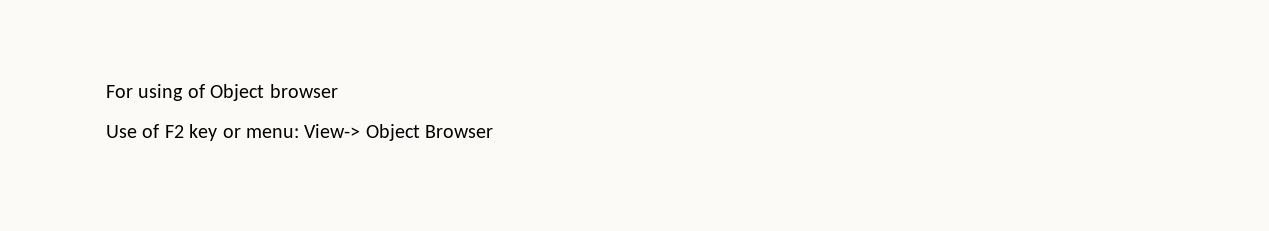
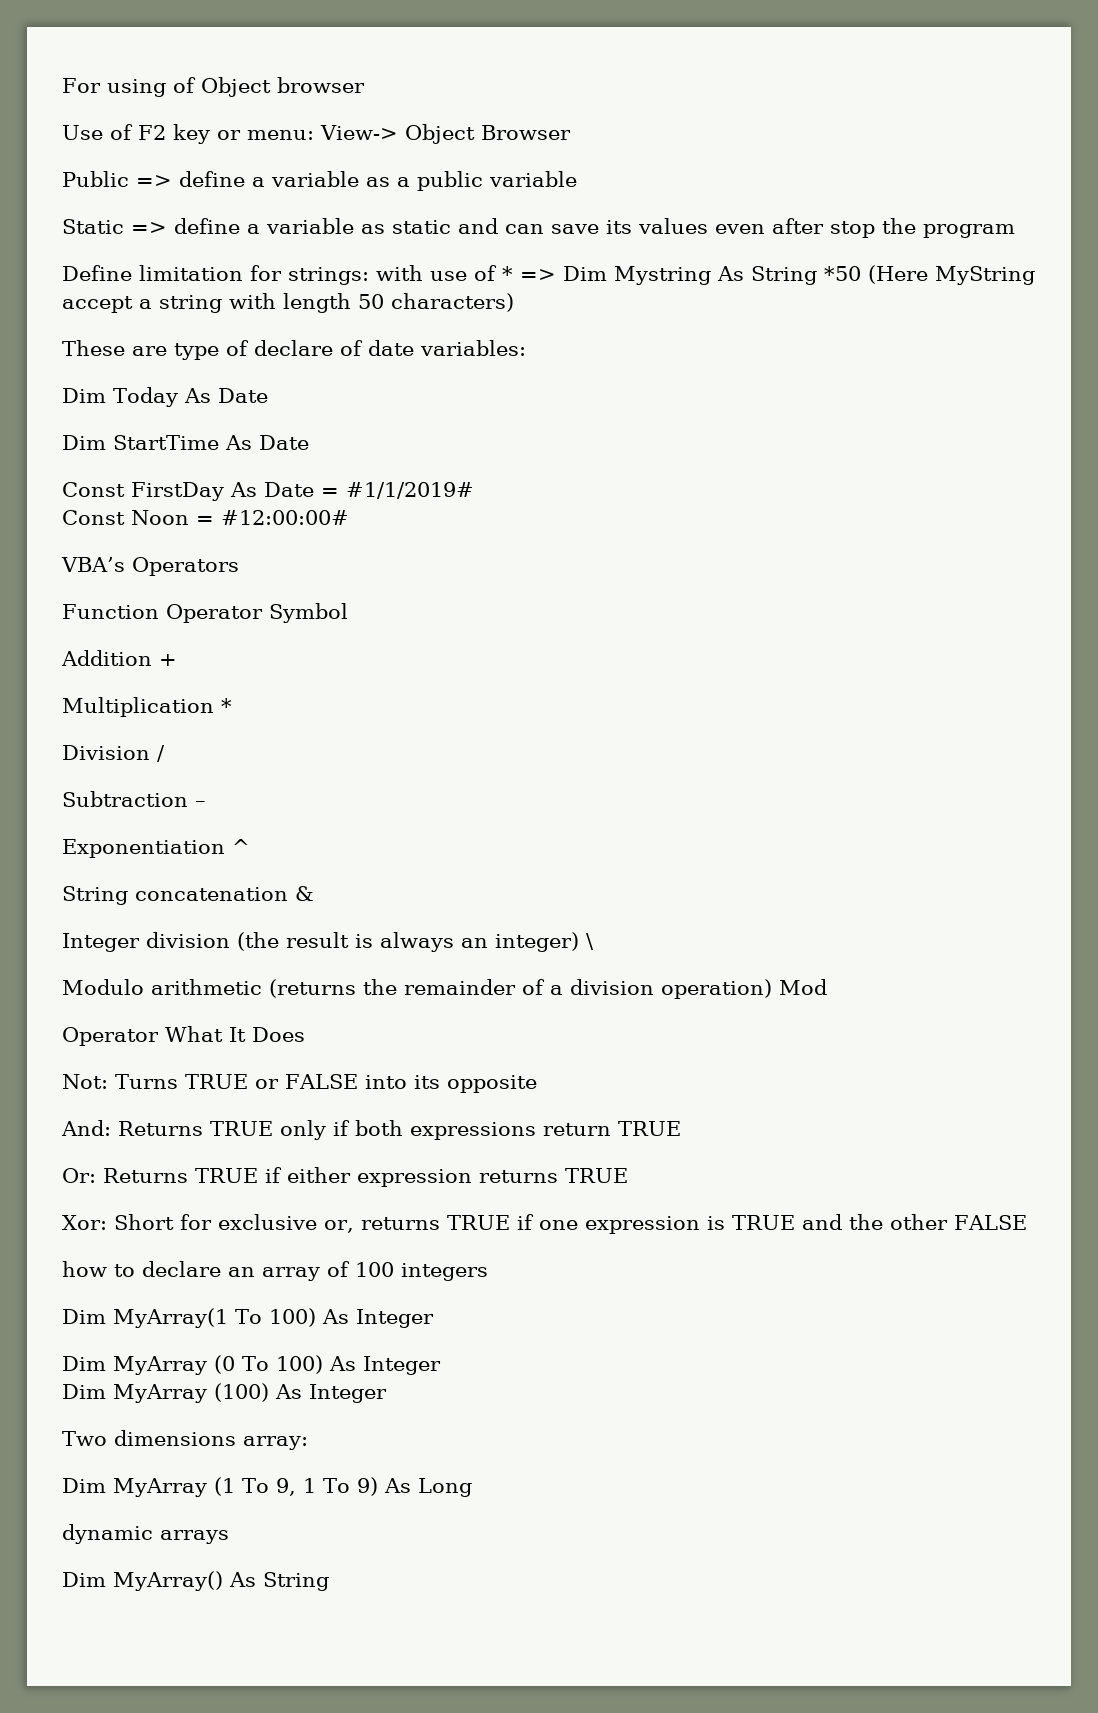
+ Public => define a variable as a public variable
+ Static => define a variable as static and can save its values even after stop the program
+ Define limitation for strings: with use of * => Dim Mystring As String *50 (Here MyString accept a string with length 50 characters)
+ These are type of declare of date variables:
+ Dim Today As Date
+ Dim StartTime As Date
+ Const FirstDay As Date = #1/1/2019#
+ Const Noon = #12:00:00#
+ VBA’s Operators
+ Function Operator Symbol
+ Addition +
+ Multiplication *
+ Division /
+ Subtraction –
+ Exponentiation ^
+ String concatenation &
+ Integer division (the result is always an integer) \
+ Modulo arithmetic (returns the remainder of a division operation) Mod
+ Operator What It Does
+ Not: Turns TRUE or FALSE into its opposite
+ And: Returns TRUE only if both expressions return TRUE
+ Or: Returns TRUE if either expression returns TRUE
+ Xor: Short for exclusive or, returns TRUE if one expression is TRUE and the other FALSE
+ how to declare an array of 100 integers
+ Dim MyArray(1 To 100) As Integer
+ Dim MyArray (0 To 100) As Integer
+ Dim MyArray (100) As Integer
+ Two dimensions array:
+ Dim MyArray (1 To 9, 1 To 9) As Long
+ dynamic arrays
+ Dim MyArray() As String

